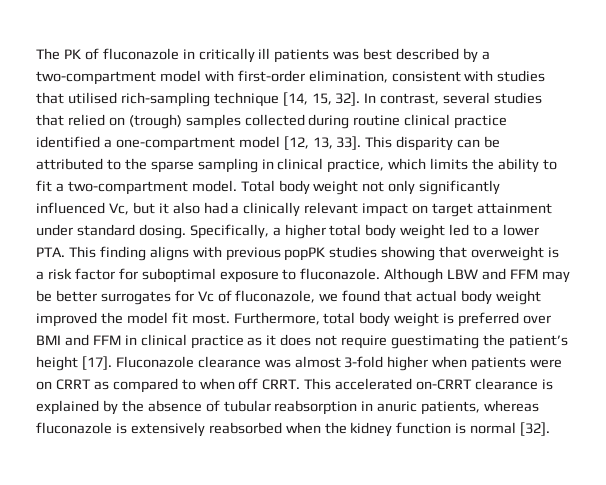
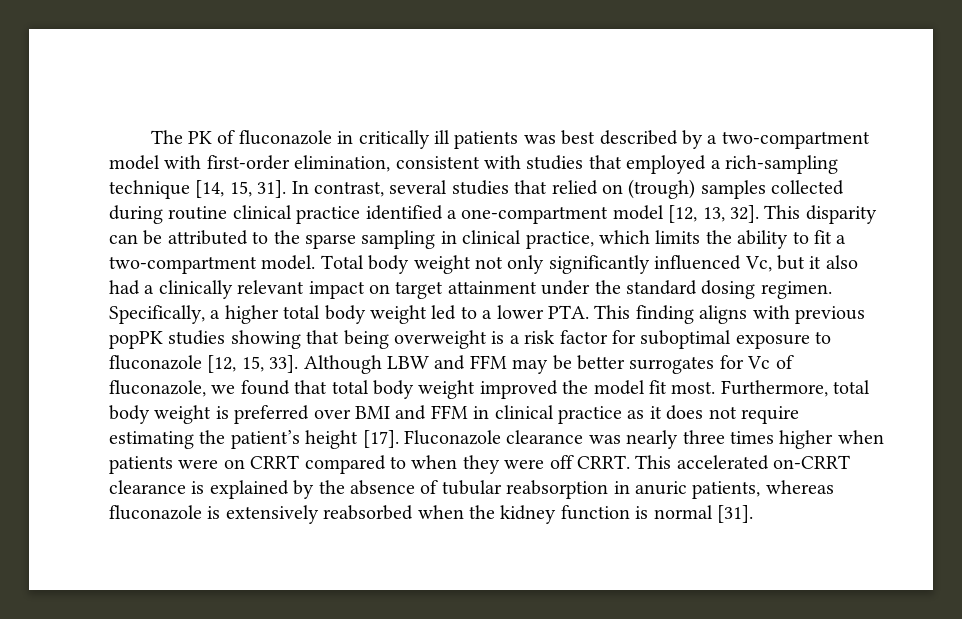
- The PK of fluconazole in critically ill patients was best described by a two-compartment model with first-order elimination, consistent with studies that utilised rich-sampling technique [14, 15, 32].
+ The PK of fluconazole in critically ill patients was best described by a two-compartment model with first-order elimination, consistent with studies that employed a rich-sampling technique [14, 15, 31].
- In contrast, several studies that relied on (trough) samples collected during routine clinical practice identified a one-compartment model [12, 13, 33].
+ In contrast, several studies that relied on (trough) samples collected during routine clinical practice identified a one-compartment model [12, 13, 32].
- Total body weight not only significantly influenced Vc, but it also had a clinically relevant impact on target attainment under standard dosing.
+ Total body weight not only significantly influenced Vc, but it also had a clinically relevant impact on target attainment under the standard dosing regimen.
- Specifically, a higher total body weight led to a lower PTA. This finding aligns with previous popPK studies showing that overweight is a risk factor for suboptimal exposure to fluconazole.
+ Specifically, a higher total body weight led to a lower PTA. This finding aligns with previous popPK studies showing that being overweight is a risk factor for suboptimal exposure to fluconazole [12, 15, 33].
- Although LBW and FFM may be better surrogates for Vc of fluconazole, we found that actual body weight improved the model fit most.
+ Although LBW and FFM may be better surrogates for Vc of fluconazole, we found that total body weight improved the model fit most.
- Furthermore, total body weight is preferred over BMI and FFM in clinical practice as it does not require guestimating the patient’s height [17].
+ Furthermore, total body weight is preferred over BMI and FFM in clinical practice as it does not require estimating the patient’s height [17].
- Fluconazole clearance was almost 3-fold higher when patients were on CRRT as compared to when off CRRT.
+ Fluconazole clearance was nearly three times higher when patients were on CRRT compared to when they were off CRRT.
- This accelerated on-CRRT clearance is explained by the absence of tubular reabsorption in anuric patients, whereas fluconazole is extensively reabsorbed when the kidney function is normal [32].
+ This accelerated on-CRRT clearance is explained by the absence of tubular reabsorption in anuric patients, whereas fluconazole is extensively reabsorbed when the kidney function is normal [31].

